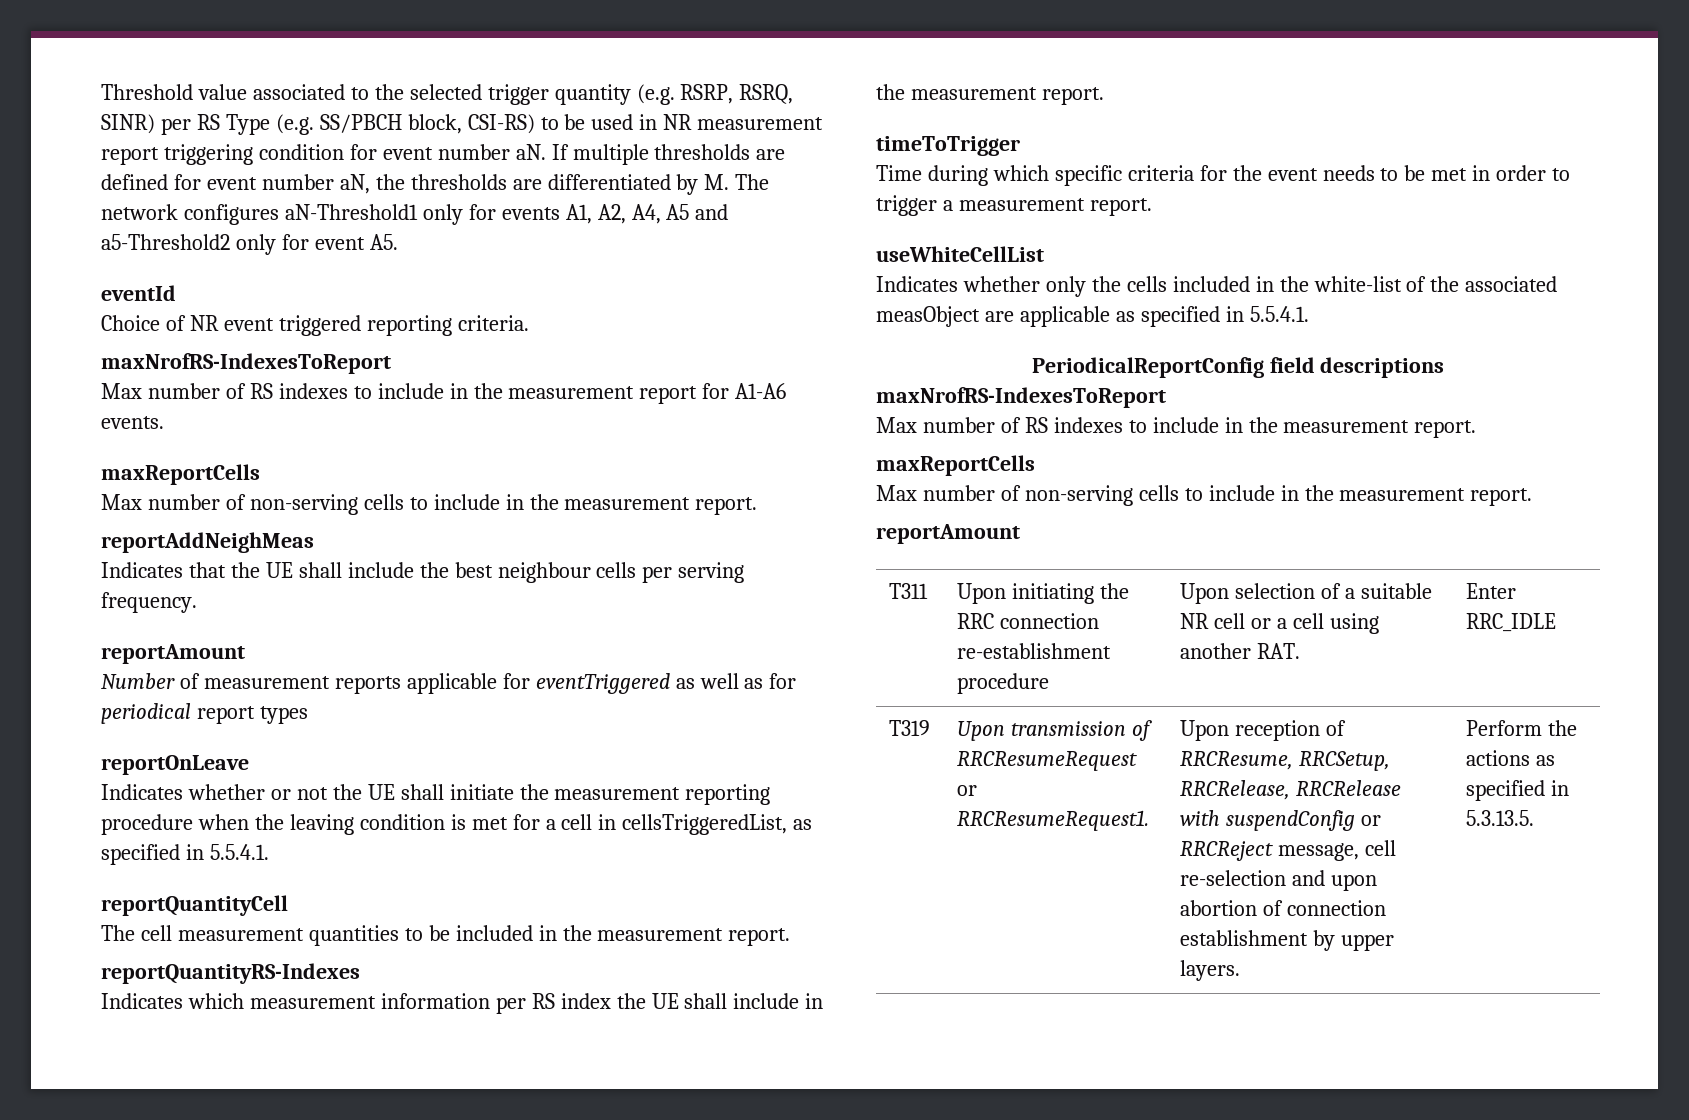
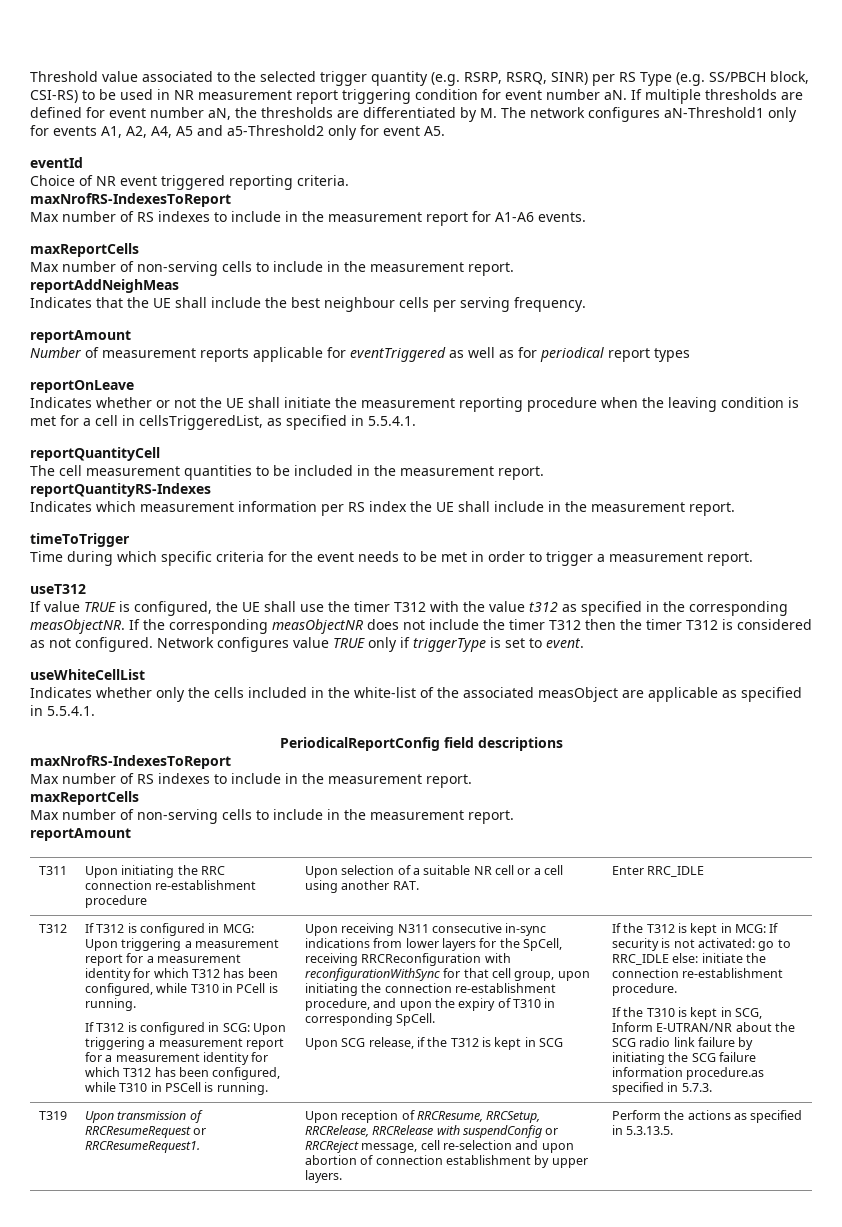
+ useT312
+ If value TRUE is configured, the UE shall use the timer T312 with the value t312 as specified in the corresponding measObjectNR. If the corresponding measObjectNR does not include the timer T312 then the timer T312 is considered as not configured. Network configures value TRUE only if triggerType is set to event.
+ T312 | If T312 is configured in MCG: Upon triggering a measurement report for a measurement identity for which T312 has been configured, while T310 in PCell is running.
+ If T312 is configured in SCG: Upon triggering a measurement report for a measurement identity for which T312 has been configured, while T310 in PSCell is running. | Upon receiving N311 consecutive in-sync indications from lower layers for the SpCell, receiving RRCReconfiguration with reconfigurationWithSync for that cell group, upon initiating the connection re-establishment procedure, and upon the expiry of T310 in corresponding SpCell.
+ Upon SCG release, if the T312 is kept in SCG | If the T312 is kept in MCG: If security is not activated: go to RRC_IDLE else: initiate the connection re-establishment procedure.
+ If the T310 is kept in SCG, Inform E-UTRAN/NR about the SCG radio link failure by initiating the SCG failure information procedure.as specified in 5.7.3.

